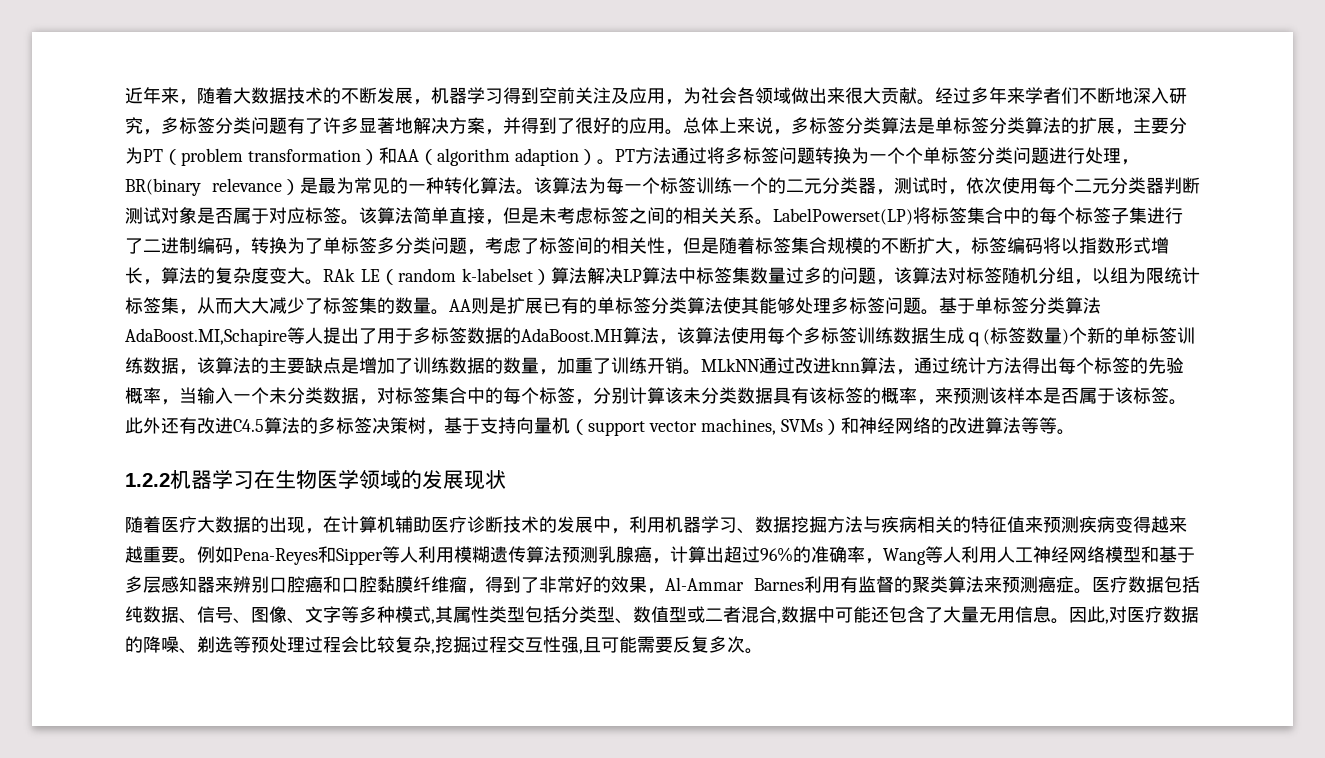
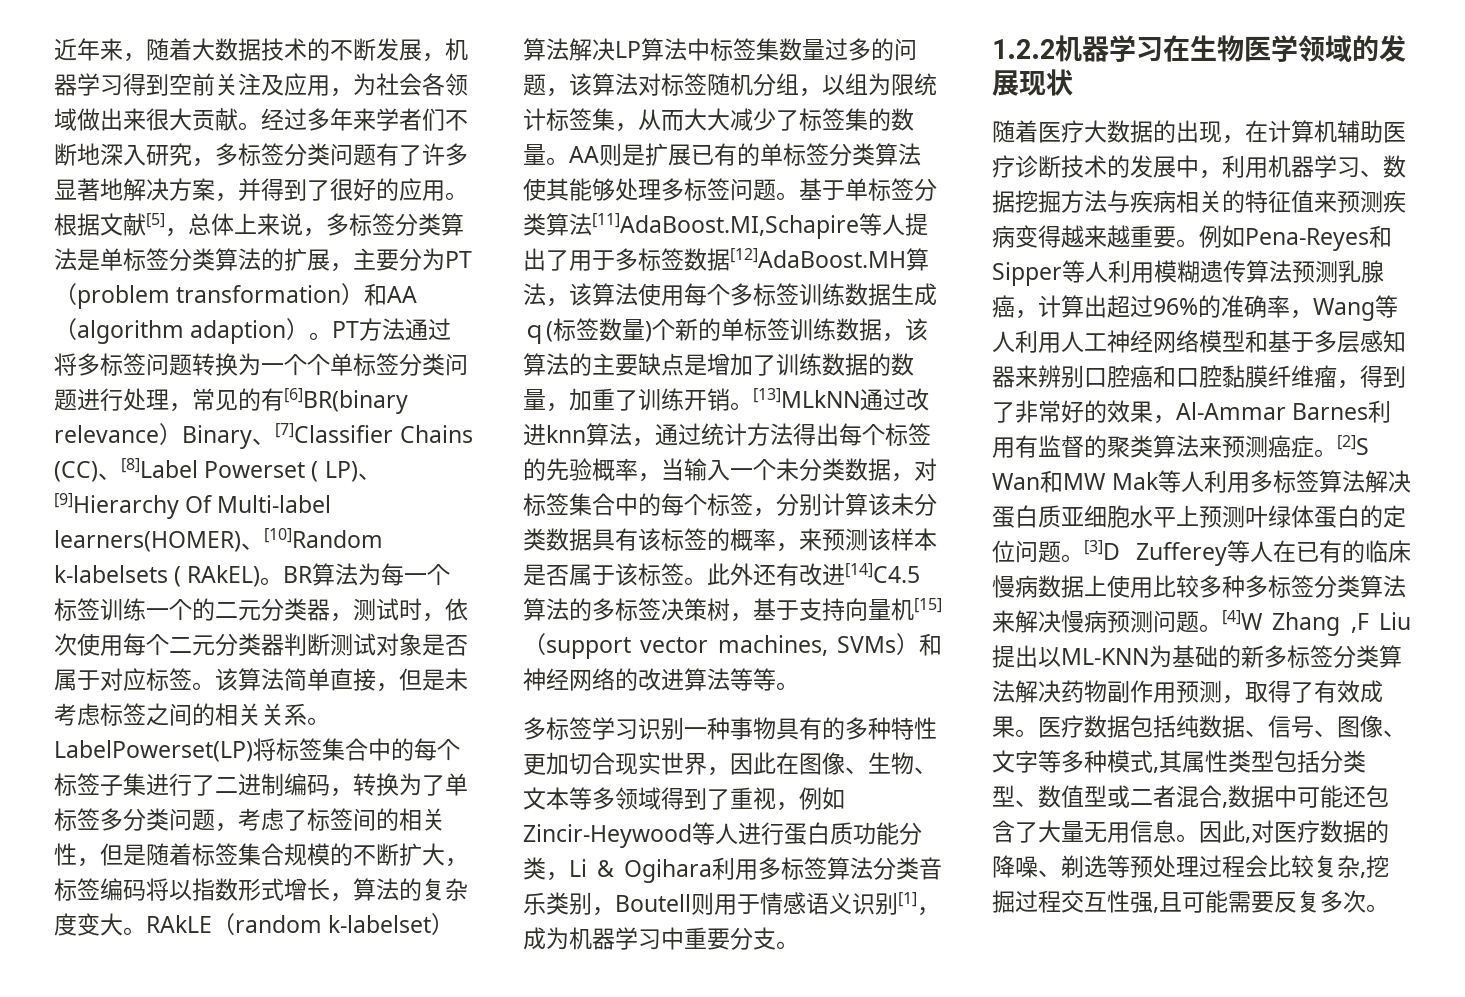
- 总体上来说，多标签分类算法是单标签分类算法的扩展，主要分为PT（problem transformation）和AA（algorithm adaption）。
+ 根据文献[5]，总体上来说，多标签分类算法是单标签分类算法的扩展，主要分为PT（problem transformation）和AA（algorithm adaption）。
- PT方法通过将多标签问题转换为一个个单标签分类问题进行处理，BR(binary relevance）是最为常见的一种转化算法。该算法为每一个标签训练一个的二元分类器，测试时，依次使用每个二元分类器判断测试对象是否属于对应标签。
+ PT方法通过将多标签问题转换为一个个单标签分类问题进行处理，常见的有[6]BR(binary relevance）Binary、[7]Classifier Chains (CC)、[8]Label Powerset ( LP)、[9]Hierarchy Of Multi-label learners(HOMER)、[10]Random k-labelsets ( RAkEL)。BR算法为每一个标签训练一个的二元分类器，测试时，依次使用每个二元分类器判断测试对象是否属于对应标签。
- RAk LE（random k-labelset）算法解决LP算法中标签集数量过多的问题，该算法对标签随机分组，以组为限统计标签集，从而大大减少了标签集的数量。
+ RAkLE（random k-labelset）算法解决LP算法中标签集数量过多的问题，该算法对标签随机分组，以组为限统计标签集，从而大大减少了标签集的数量。
- 基于单标签分类算法AdaBoost.MI,Schapire等人提出了用于多标签数据的AdaBoost.MH算法，该算法使用每个多标签训练数据生成ｑ(标签数量)个新的单标签训练数据，该算法的主要缺点是增加了训练数据的数量，加重了训练开销。
+ 基于单标签分类算法[11]AdaBoost.MI,Schapire等人提出了用于多标签数据[12]AdaBoost.MH算法，该算法使用每个多标签训练数据生成ｑ(标签数量)个新的单标签训练数据，该算法的主要缺点是增加了训练数据的数量，加重了训练开销。
- MLkNN通过改进knn算法，通过统计方法得出每个标签的先验概率，当输入一个未分类数据，对标签集合中的每个标签，分别计算该未分类数据具有该标签的概率，来预测该样本是否属于该标签。
+ [13]MLkNN通过改进knn算法，通过统计方法得出每个标签的先验概率，当输入一个未分类数据，对标签集合中的每个标签，分别计算该未分类数据具有该标签的概率，来预测该样本是否属于该标签。
- 此外还有改进C4.5算法的多标签决策树，基于支持向量机（support vector machines, SVMs）和神经网络的改进算法等等。
+ 此外还有改进[14]C4.5算法的多标签决策树，基于支持向量机[15]（support vector machines, SVMs）和神经网络的改进算法等等。
+ 多标签学习识别一种事物具有的多种特性更加切合现实世界，因此在图像、生物、文本等多领域得到了重视，例如Zincir-Heywood等人进行蛋白质功能分类，Li & Ogihara利用多标签算法分类音乐类别，Boutell则用于情感语义识别[1]，成为机器学习中重要分支。
+ [2]S Wan和MW Mak等人利用多标签算法解决蛋白质亚细胞水平上预测叶绿体蛋白的定位问题。[3]D Zufferey等人在已有的临床慢病数据上使用比较多种多标签分类算法来解决慢病预测问题。[4]W Zhang ,F Liu提出以ML-KNN为基础的新多标签分类算法解决药物副作用预测，取得了有效成果。

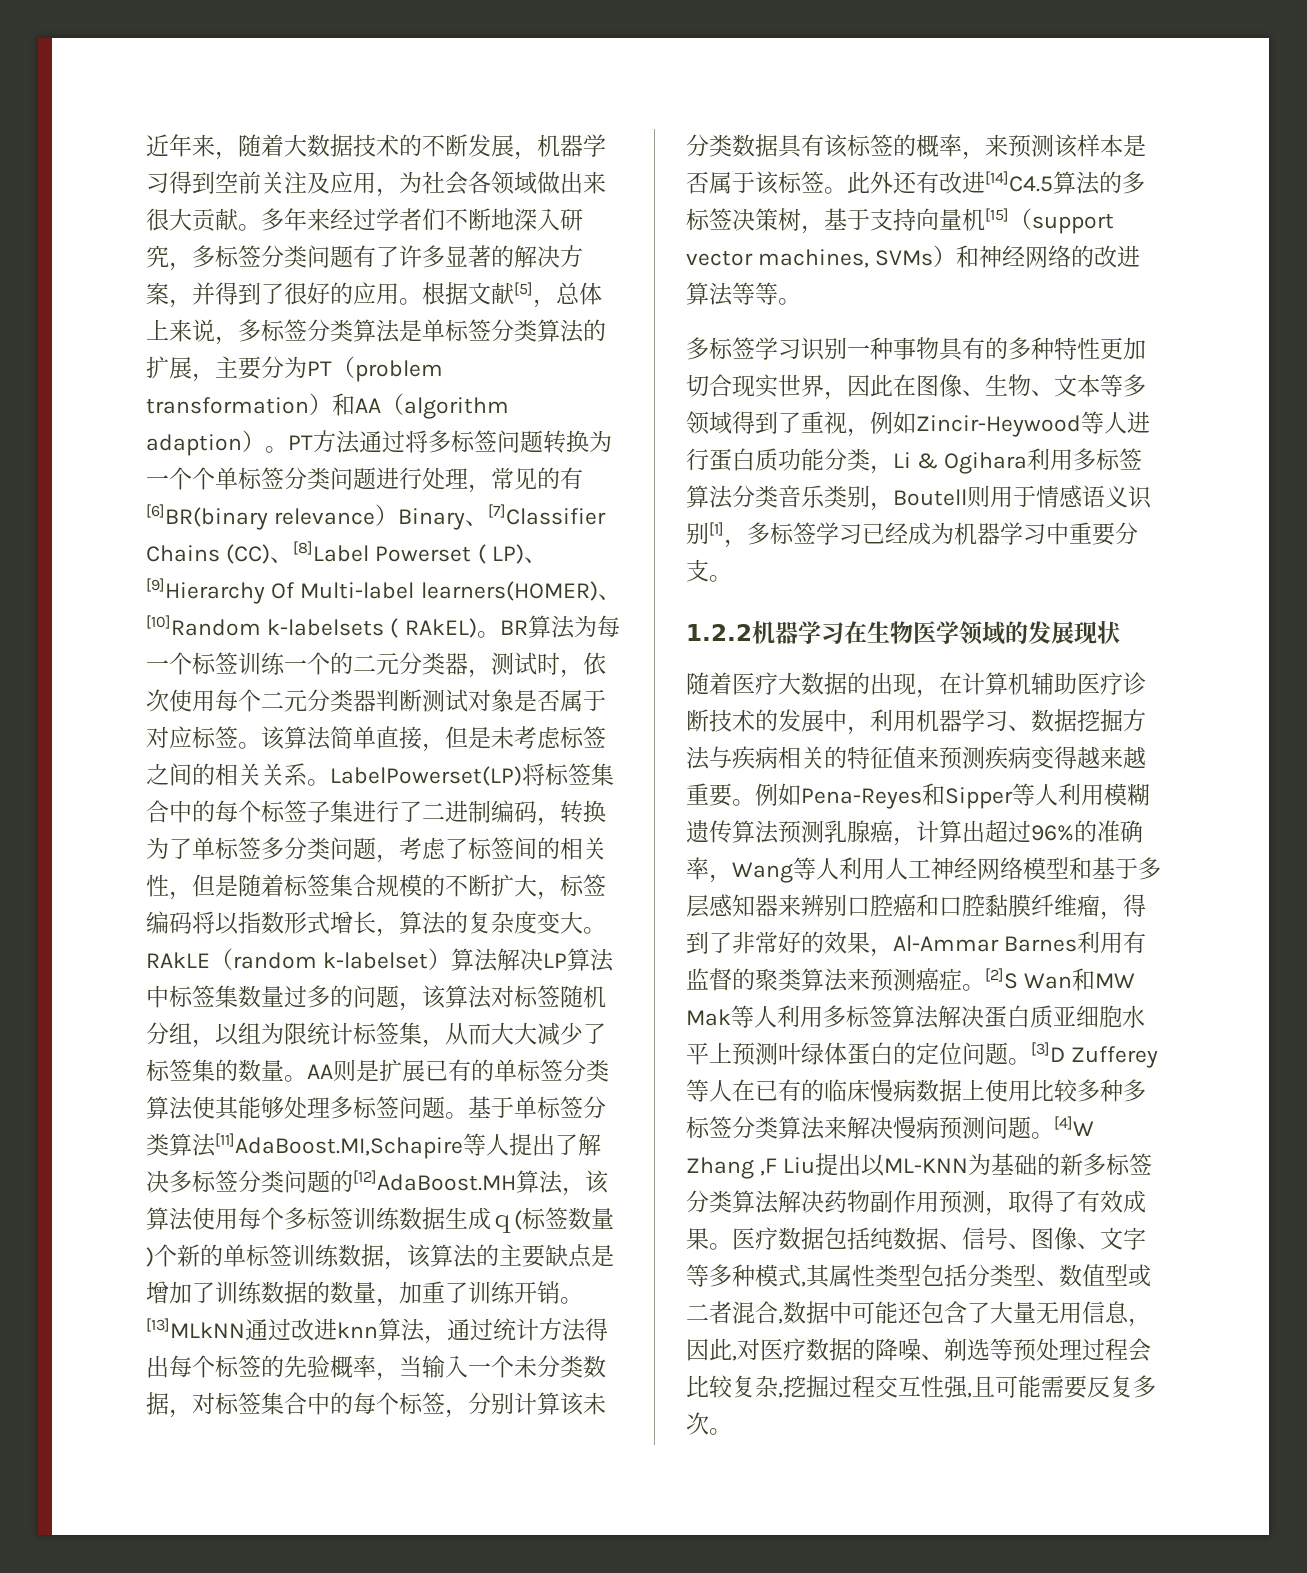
- 经过多年来学者们不断地深入研究，多标签分类问题有了许多显著地解决方案，并得到了很好的应用。
+ 多年来经过学者们不断地深入研究，多标签分类问题有了许多显著的解决方案，并得到了很好的应用。
- 基于单标签分类算法[11]AdaBoost.MI,Schapire等人提出了用于多标签数据[12]AdaBoost.MH算法，该算法使用每个多标签训练数据生成ｑ(标签数量)个新的单标签训练数据，该算法的主要缺点是增加了训练数据的数量，加重了训练开销。
+ 基于单标签分类算法[11]AdaBoost.MI,Schapire等人提出了解决多标签分类问题的[12]AdaBoost.MH算法，该算法使用每个多标签训练数据生成ｑ(标签数量)个新的单标签训练数据，该算法的主要缺点是增加了训练数据的数量，加重了训练开销。
- 多标签学习识别一种事物具有的多种特性更加切合现实世界，因此在图像、生物、文本等多领域得到了重视，例如Zincir-Heywood等人进行蛋白质功能分类，Li & Ogihara利用多标签算法分类音乐类别，Boutell则用于情感语义识别[1]，成为机器学习中重要分支。
+ 多标签学习识别一种事物具有的多种特性更加切合现实世界，因此在图像、生物、文本等多领域得到了重视，例如Zincir-Heywood等人进行蛋白质功能分类，Li & Ogihara利用多标签算法分类音乐类别，Boutell则用于情感语义识别[1]，多标签学习已经成为机器学习中重要分支。
- 医疗数据包括纯数据、信号、图像、文字等多种模式,其属性类型包括分类型、数值型或二者混合,数据中可能还包含了大量无用信息。因此,对医疗数据的降噪、剃选等预处理过程会比较复杂,挖掘过程交互性强,且可能需要反复多次。
+ 医疗数据包括纯数据、信号、图像、文字等多种模式,其属性类型包括分类型、数值型或二者混合,数据中可能还包含了大量无用信息，因此,对医疗数据的降噪、剃选等预处理过程会比较复杂,挖掘过程交互性强,且可能需要反复多次。

